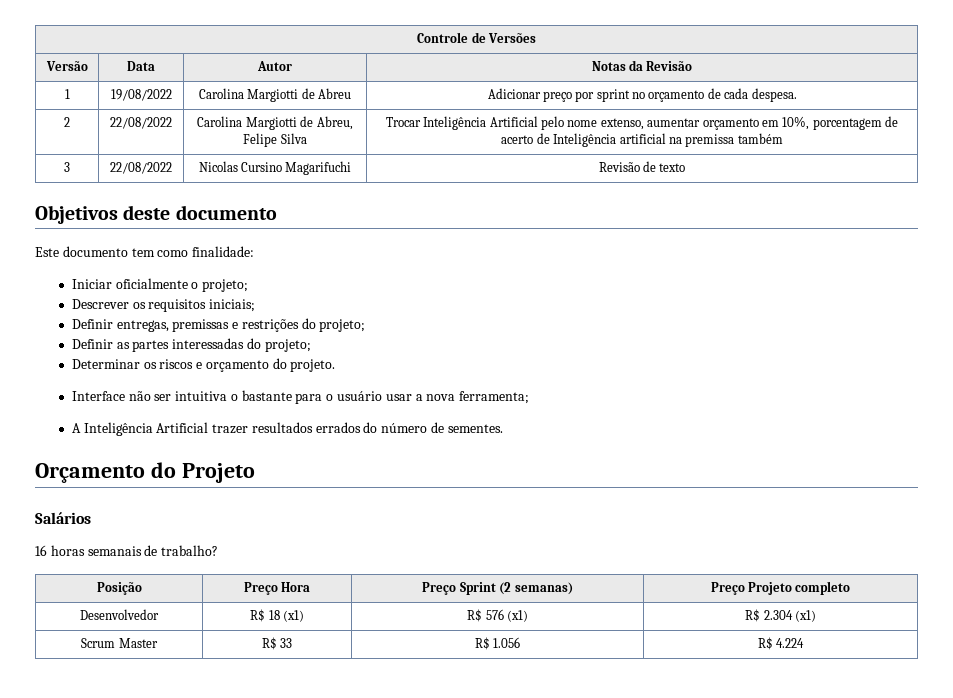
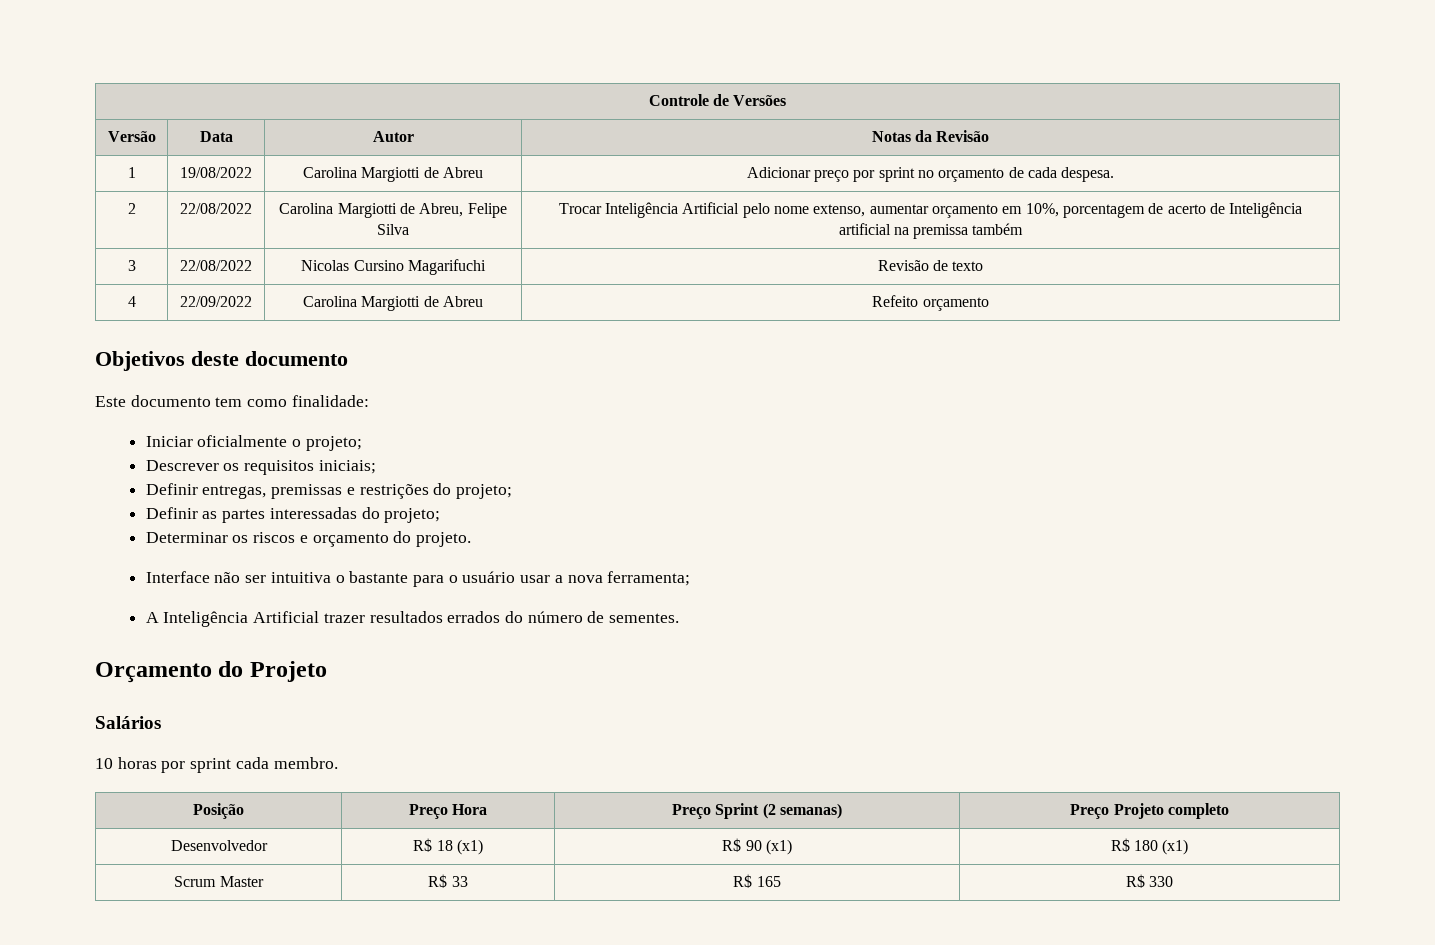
+ 4 | 22/09/2022 | Carolina Margiotti de Abreu | Refeito orçamento
- 16 horas semanais de trabalho?
+ 10 horas por sprint cada membro.
- Desenvolvedor | R$ 18 (x1) | R$ 576 (x1) | R$ 2.304 (x1)
+ Desenvolvedor | R$ 18 (x1) | R$ 90 (x1) | R$ 180 (x1)
- Scrum Master | R$ 33 | R$ 1.056 | R$ 4.224
+ Scrum Master | R$ 33 | R$ 165 | R$ 330

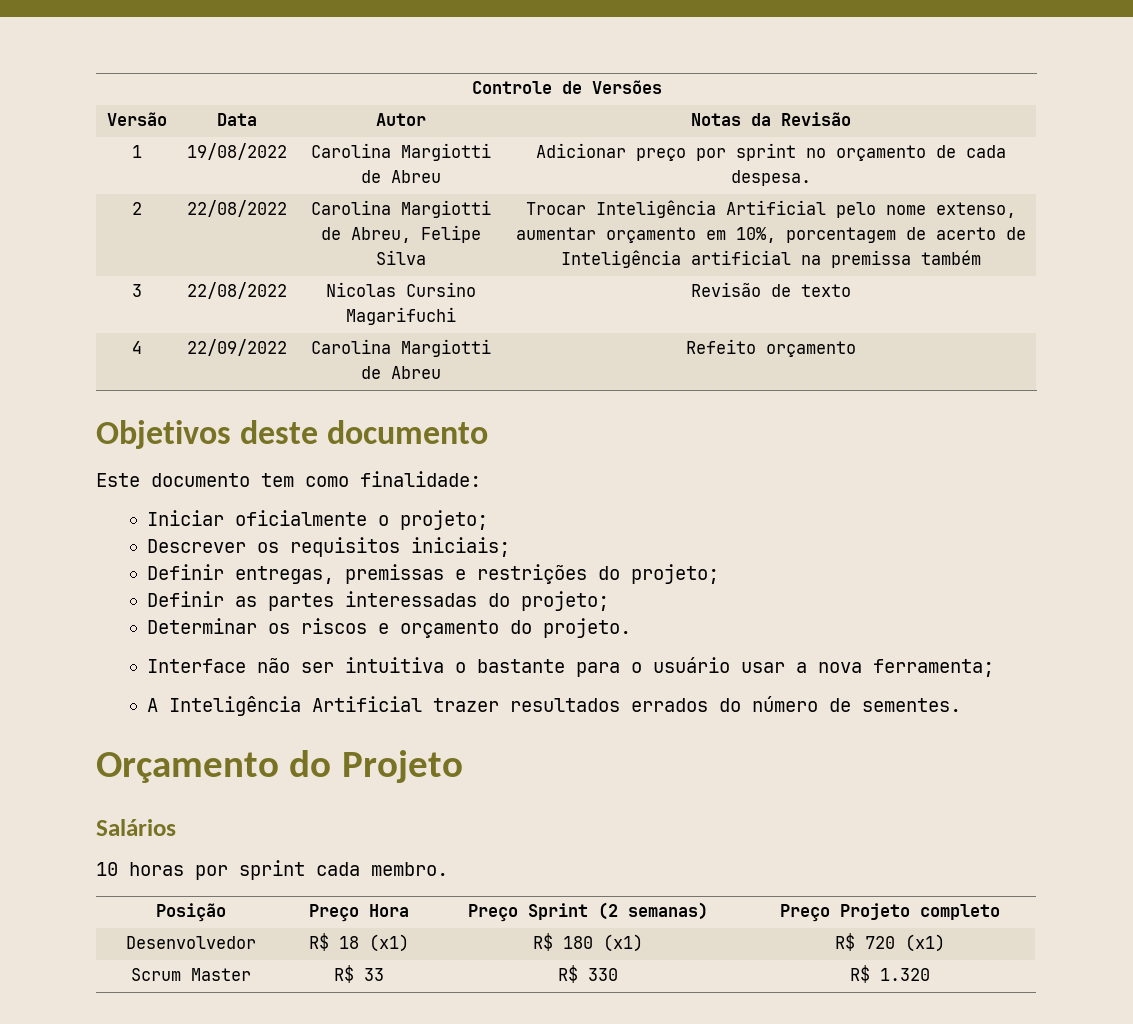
- Desenvolvedor | R$ 18 (x1) | R$ 90 (x1) | R$ 180 (x1)
+ Desenvolvedor | R$ 18 (x1) | R$ 180 (x1) | R$ 720 (x1)
- Scrum Master | R$ 33 | R$ 165 | R$ 330
+ Scrum Master | R$ 33 | R$ 330 | R$ 1.320

